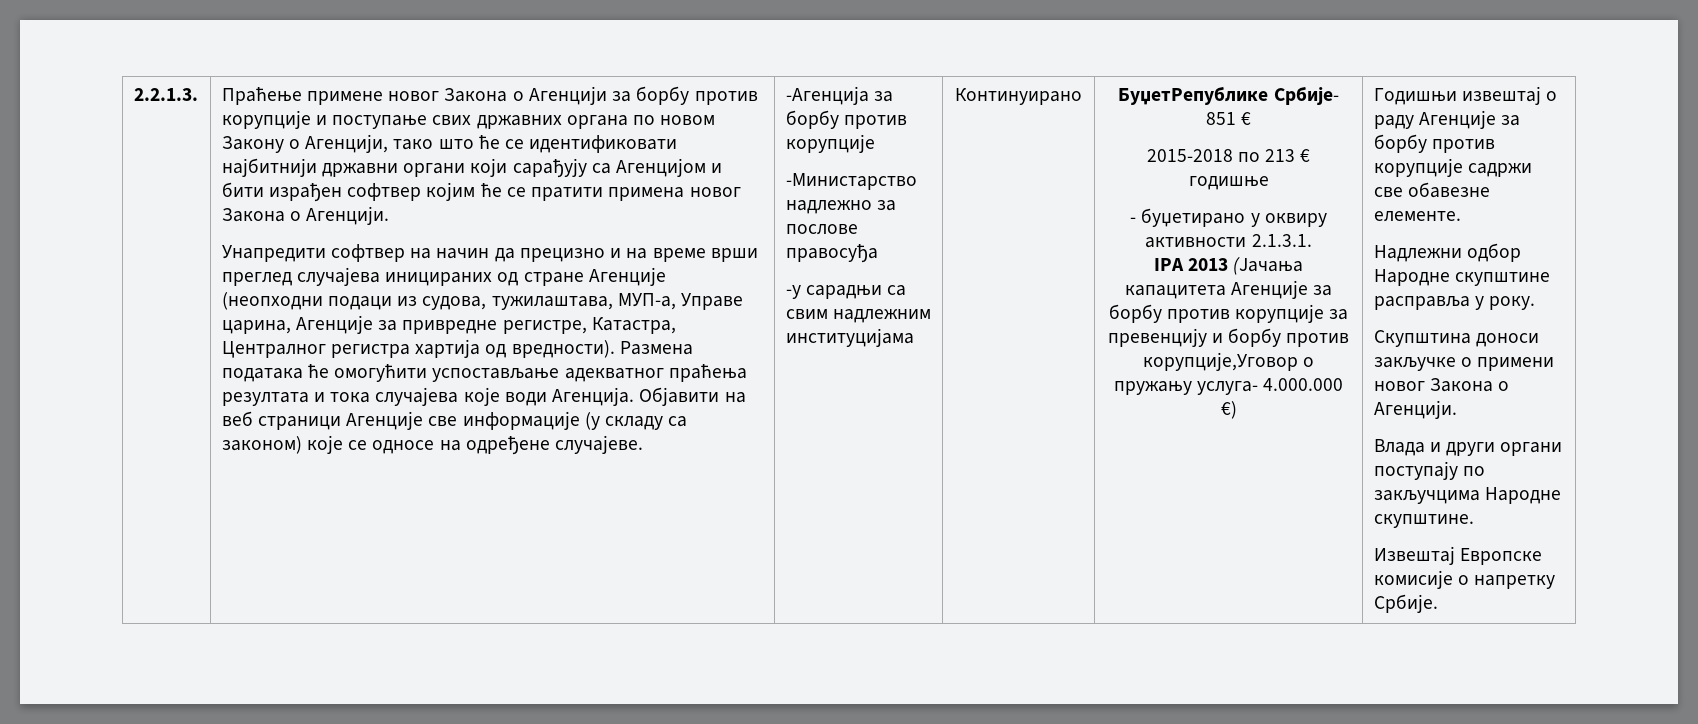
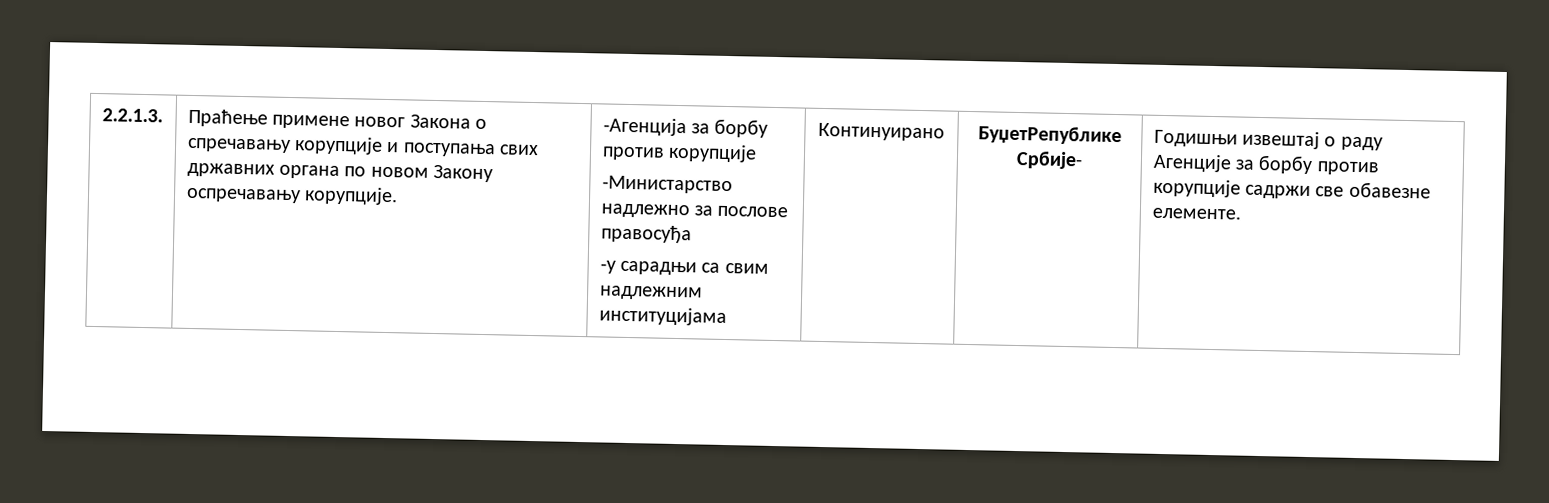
- Прaћeњe примeнe новог Зaкoнa o Aгeнциjи зa бoрбу прoтив корупције и поступање свих државних органа по новом Закону о Агенцији, тако што ће се идентификовати најбитнији државни органи који сарађују са Агенцијом и бити израђен софтвер којим ће се пратити примена новог Закона о Агенцији.
- Унапредити софтвер на начин да прецизно и на време врши преглед случајева иницираних од стране Агенције (неопходни подаци из судова, тужилаштава, МУП-а, Управе царина, Агенције за привредне регистре, Катастра, Централног регистра хартија од вредности). Размена података ће омогућити успостављање адекватног праћења резултата и тока случајева које води Агенција. Објавити на веб страници Агенције све информације (у складу са законом) које се односе на одређене случајеве.
+ Прaћeњe примeнe новог Зaкoнa o спречавању корупције и поступања свих државних органа по новом Закону оспречавању корупције.
- БуџетРепублике Србије- 851 €
- 2015-2018 по 213 € годишње
- - буџетирано у оквиру активности 2.1.3.1.
- IPA 2013 (Јачања капацитета Агенције за борбу против корупције за превенцију и борбу против корупције,Уговор о пружању услуга- 4.000.000 €)
+ БуџетРепублике Србије-
- Надлежни одбор Народне скупштине расправља у року.
- Скупштина доноси закључке о примени новог Закона о Агенцији.
- Влада и други органи поступају по закључцима Народне скупштине.
- Извештај Европске комисије о напретку Србије.

